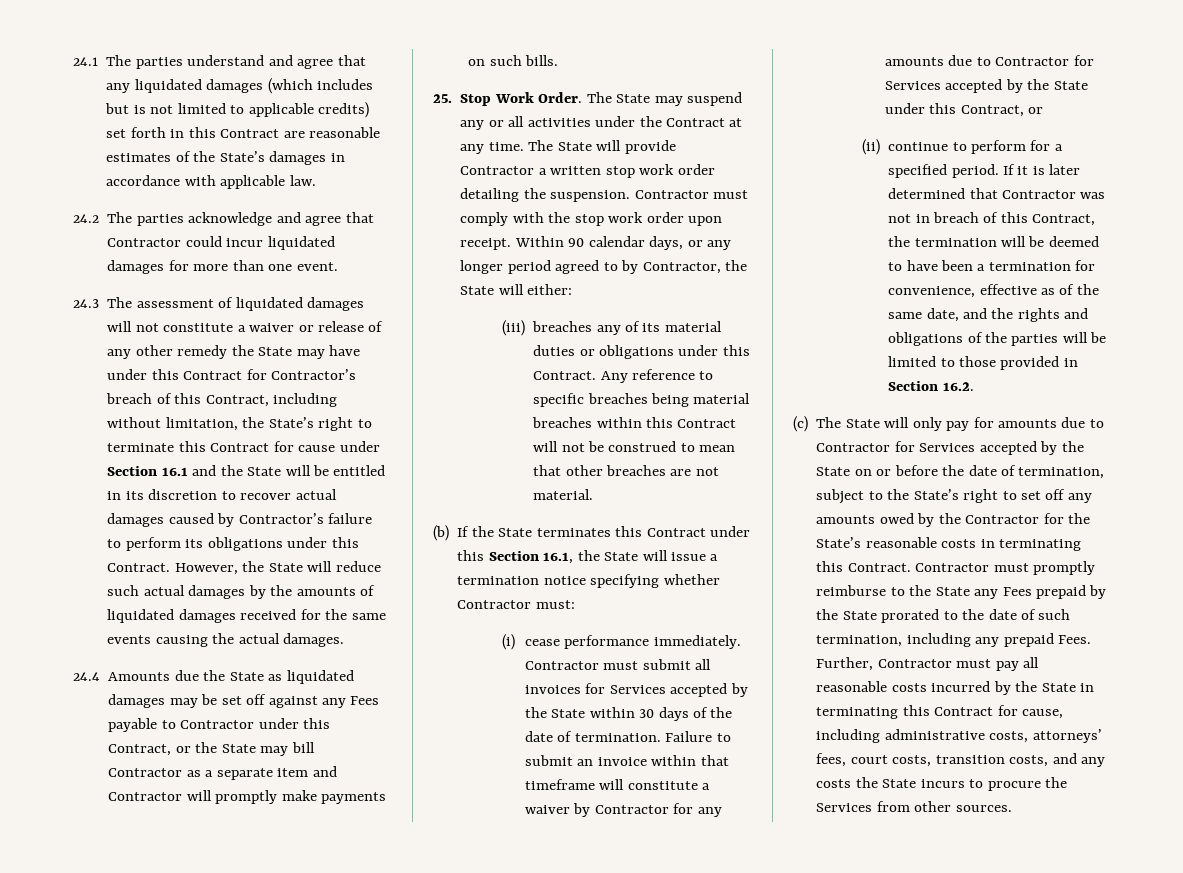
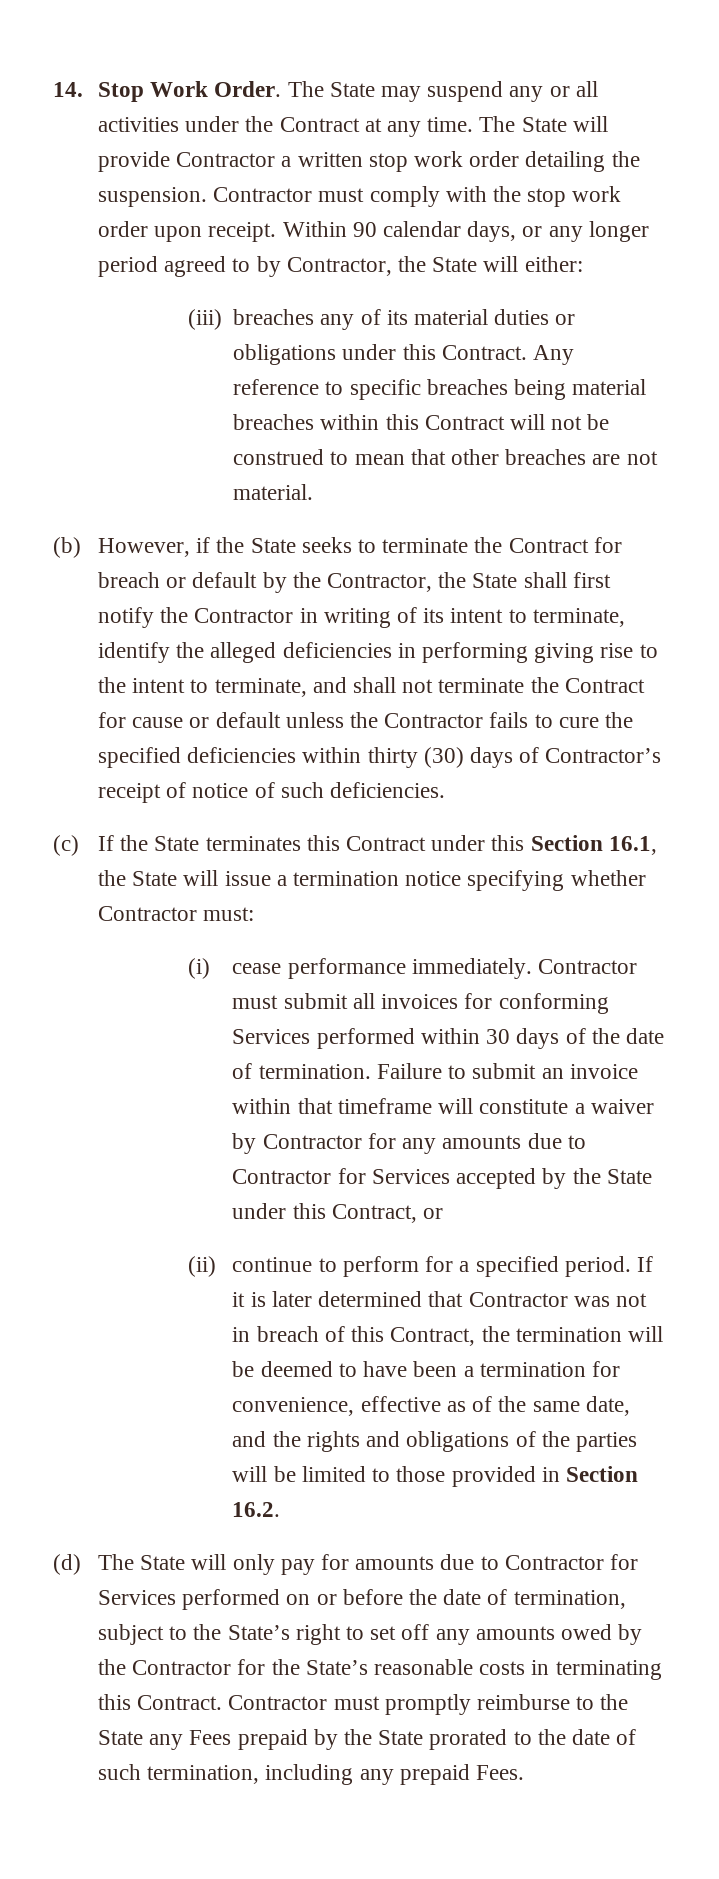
- 24.1 The parties understand and agree that any liquidated damages (which includes but is not limited to applicable credits) set forth in this Contract are reasonable estimates of the State’s damages in accordance with applicable law.
- 24.2 The parties acknowledge and agree that Contractor could incur liquidated damages for more than one event.
- 24.3 The assessment of liquidated damages will not constitute a waiver or release of any other remedy the State may have under this Contract for Contractor’s breach of this Contract, including without limitation, the State’s right to terminate this Contract for cause under Section 16.1 and the State will be entitled in its discretion to recover actual damages caused by Contractor’s failure to perform its obligations under this Contract. However, the State will reduce such actual damages by the amounts of liquidated damages received for the same events causing the actual damages.
- 24.4 Amounts due the State as liquidated damages may be set off against any Fees payable to Contractor under this Contract, or the State may bill Contractor as a separate item and Contractor will promptly make payments on such bills.
- 25. Stop Work Order.
+ 14. Stop Work Order.
- (b) If the State terminates this Contract under this Section 16.1, the State will issue a termination notice specifying whether Contractor must:
+ (b) However, if the State seeks to terminate the Contract for breach or default by the Contractor, the State shall first notify the Contractor in writing of its intent to terminate, identify the alleged deficiencies in performing giving rise to the intent to terminate, and shall not terminate the Contract for cause or default unless the Contractor fails to cure the specified deficiencies within thirty (30) days of Contractor’s receipt of notice of such deficiencies.
+ (c) If the State terminates this Contract under this Section 16.1, the State will issue a termination notice specifying whether Contractor must:
- Contractor must submit all invoices for Services accepted by the State within 30 days of the date of termination.
+ Contractor must submit all invoices for conforming Services performed within 30 days of the date of termination.
- (c) The State will only pay for amounts due to Contractor for Services accepted by the State on or before the date of termination, subject to the State’s right to set off any amounts owed by the Contractor for the State’s reasonable costs in terminating this Contract.
+ (d) The State will only pay for amounts due to Contractor for Services performed on or before the date of termination, subject to the State’s right to set off any amounts owed by the Contractor for the State’s reasonable costs in terminating this Contract.
- Further, Contractor must pay all reasonable costs incurred by the State in terminating this Contract for cause, including administrative costs, attorneys’ fees, court costs, transition costs, and any costs the State incurs to procure the Services from other sources.

